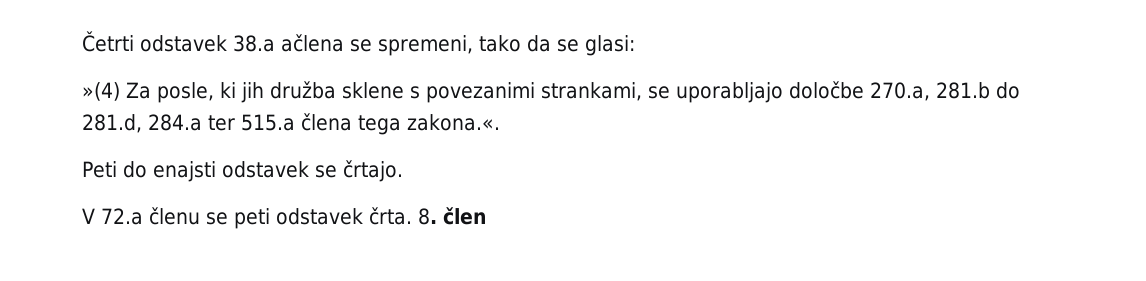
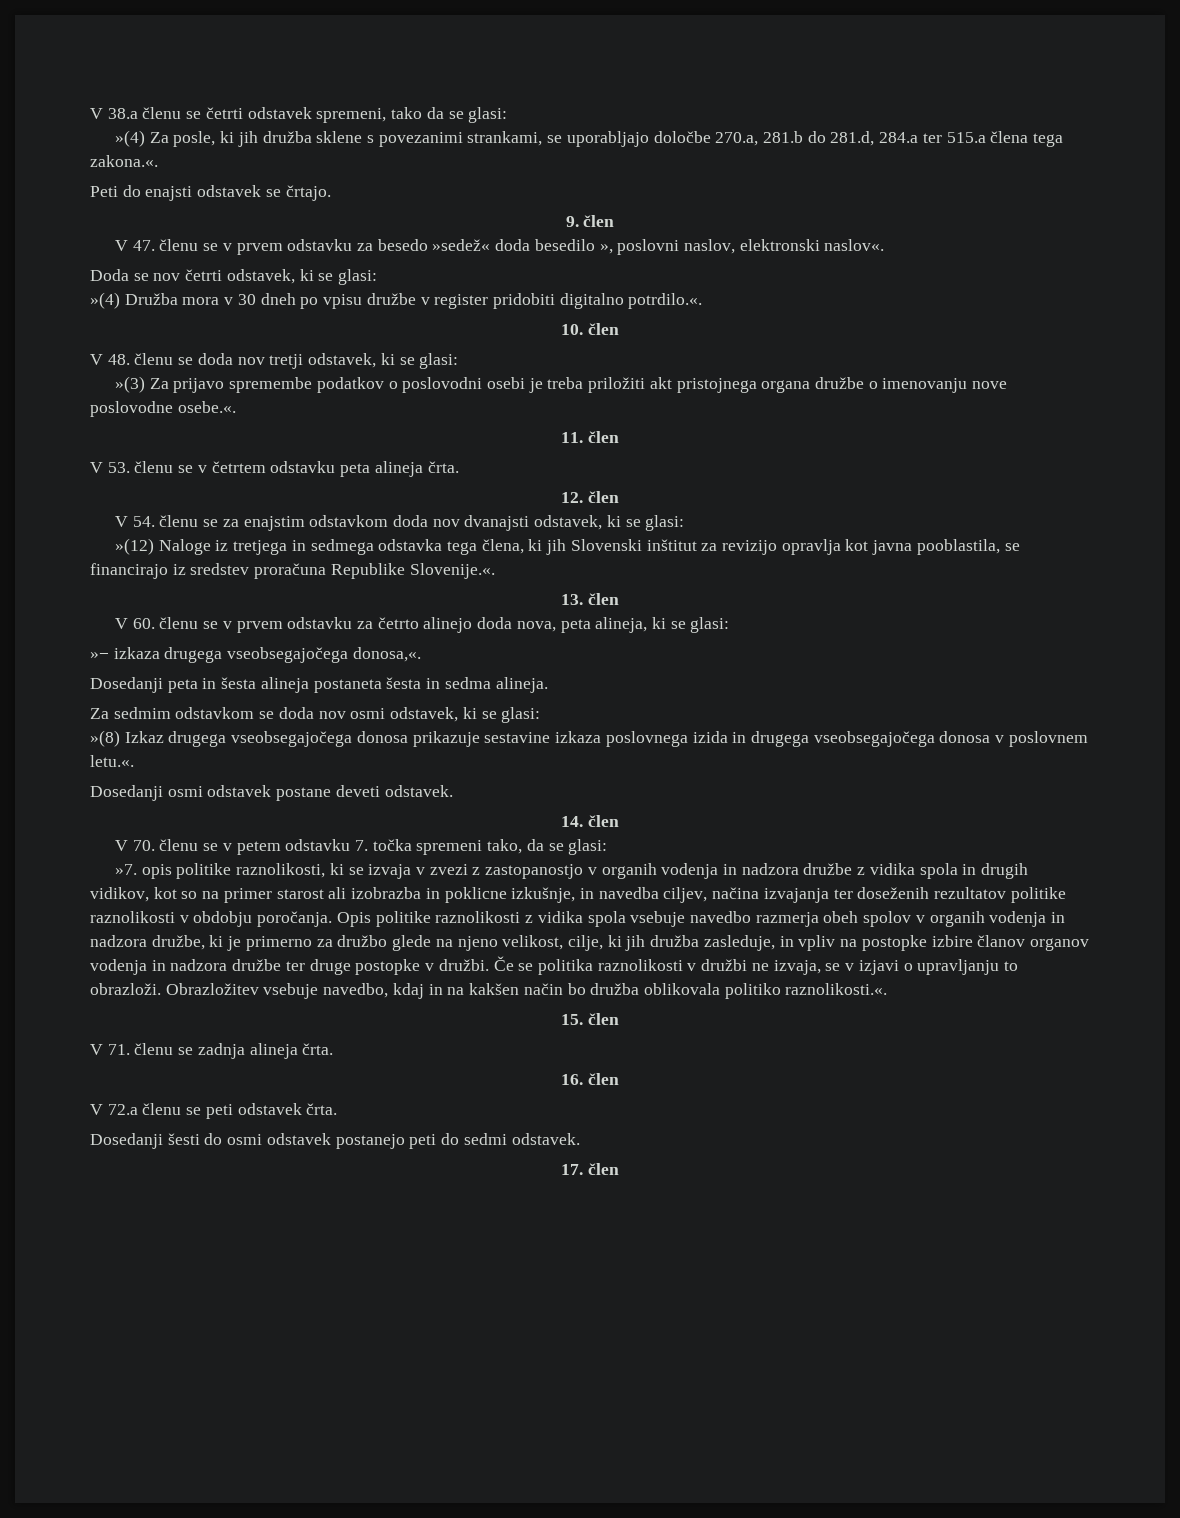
- Četrti odstavek 38.a ačlena se spremeni, tako da se glasi:
+ V 38.a členu se četrti odstavek spremeni, tako da se glasi:
+ 9. člen
+ V 47. členu se v prvem odstavku za besedo »sedež« doda besedilo », poslovni naslov, elektronski naslov«.
+ Doda se nov četrti odstavek, ki se glasi:
+ »(4) Družba mora v 30 dneh po vpisu družbe v register pridobiti digitalno potrdilo.«.
+ 10. člen
+ V 48. členu se doda nov tretji odstavek, ki se glasi:
+ »(3) Za prijavo spremembe podatkov o poslovodni osebi je treba priložiti akt pristojnega organa družbe o imenovanju nove poslovodne osebe.«.
+ 11. člen
+ V 53. členu se v četrtem odstavku peta alineja črta.
+ 12. člen
+ V 54. členu se za enajstim odstavkom doda nov dvanajsti odstavek, ki se glasi:
+ »(12) Naloge iz tretjega in sedmega odstavka tega člena, ki jih Slovenski inštitut za revizijo opravlja kot javna pooblastila, se financirajo iz sredstev proračuna Republike Slovenije.«.
+ 13. člen
+ V 60. členu se v prvem odstavku za četrto alinejo doda nova, peta alineja, ki se glasi:
+ »− izkaza drugega vseobsegajočega donosa,«.
+ Dosedanji peta in šesta alineja postaneta šesta in sedma alineja.
+ Za sedmim odstavkom se doda nov osmi odstavek, ki se glasi:
+ »(8) Izkaz drugega vseobsegajočega donosa prikazuje sestavine izkaza poslovnega izida in drugega vseobsegajočega donosa v poslovnem letu.«.
+ Dosedanji osmi odstavek postane deveti odstavek.
+ 14. člen
+ V 70. členu se v petem odstavku 7. točka spremeni tako, da se glasi:
+ »7. opis politike raznolikosti, ki se izvaja v zvezi z zastopanostjo v organih vodenja in nadzora družbe z vidika spola in drugih vidikov, kot so na primer starost ali izobrazba in poklicne izkušnje, in navedba ciljev, načina izvajanja ter doseženih rezultatov politike raznolikosti v obdobju poročanja. Opis politike raznolikosti z vidika spola vsebuje navedbo razmerja obeh spolov v organih vodenja in nadzora družbe, ki je primerno za družbo glede na njeno velikost, cilje, ki jih družba zasleduje, in vpliv na postopke izbire članov organov vodenja in nadzora družbe ter druge postopke v družbi. Če se politika raznolikosti v družbi ne izvaja, se v izjavi o upravljanju to obrazloži. Obrazložitev vsebuje navedbo, kdaj in na kakšen način bo družba oblikovala politiko raznolikosti.«.
+ 15. člen
+ V 71. členu se zadnja alineja črta.
+ 16. člen
- V 72.a členu se peti odstavek črta. 8. člen
+ V 72.a členu se peti odstavek črta.
+ Dosedanji šesti do osmi odstavek postanejo peti do sedmi odstavek.
+ 17. člen

